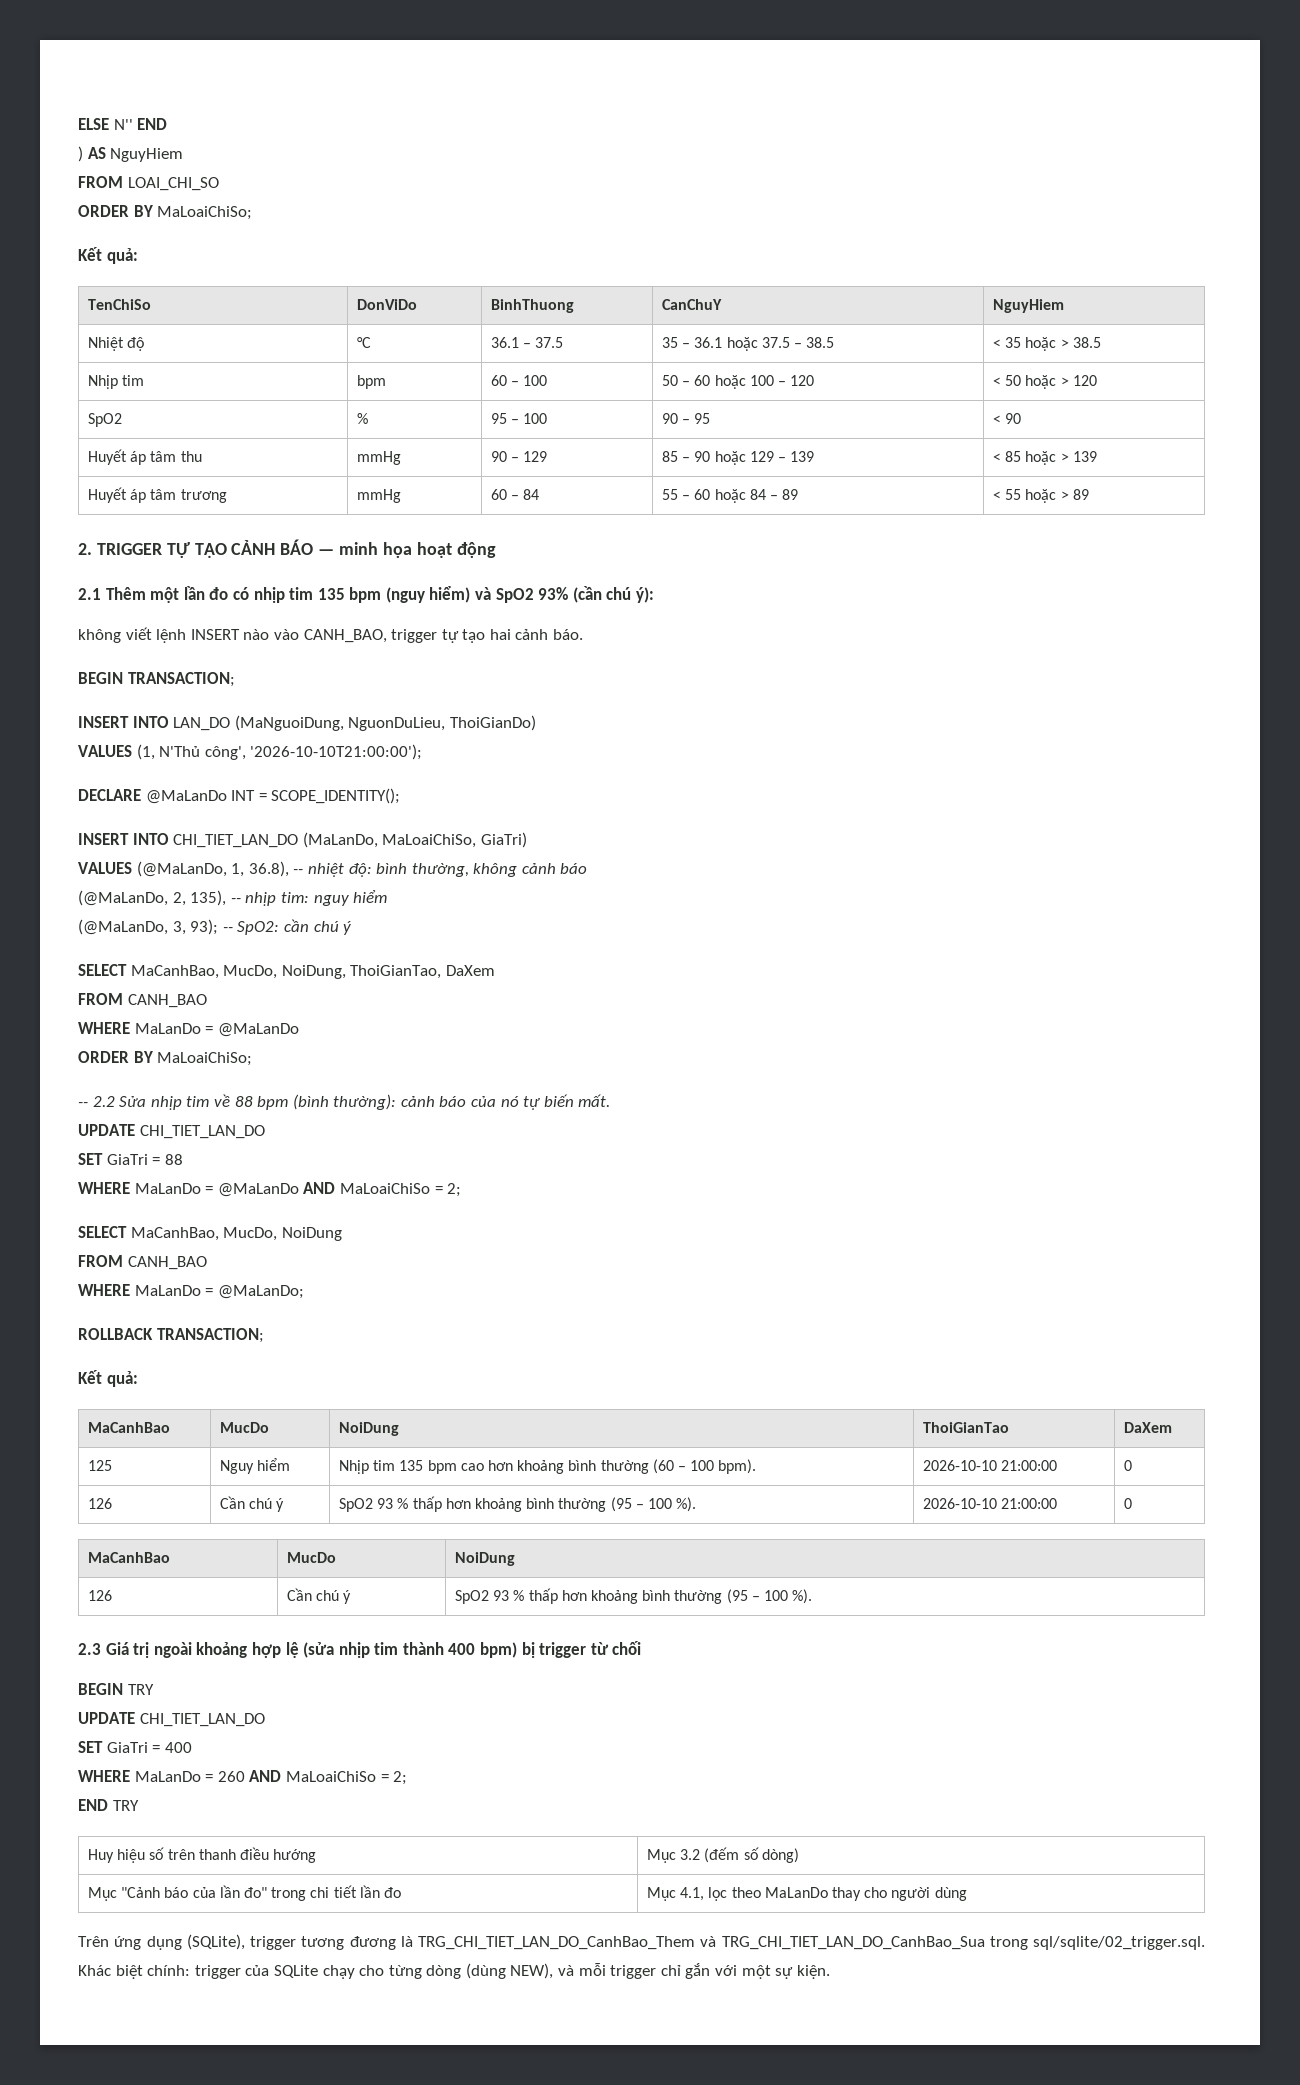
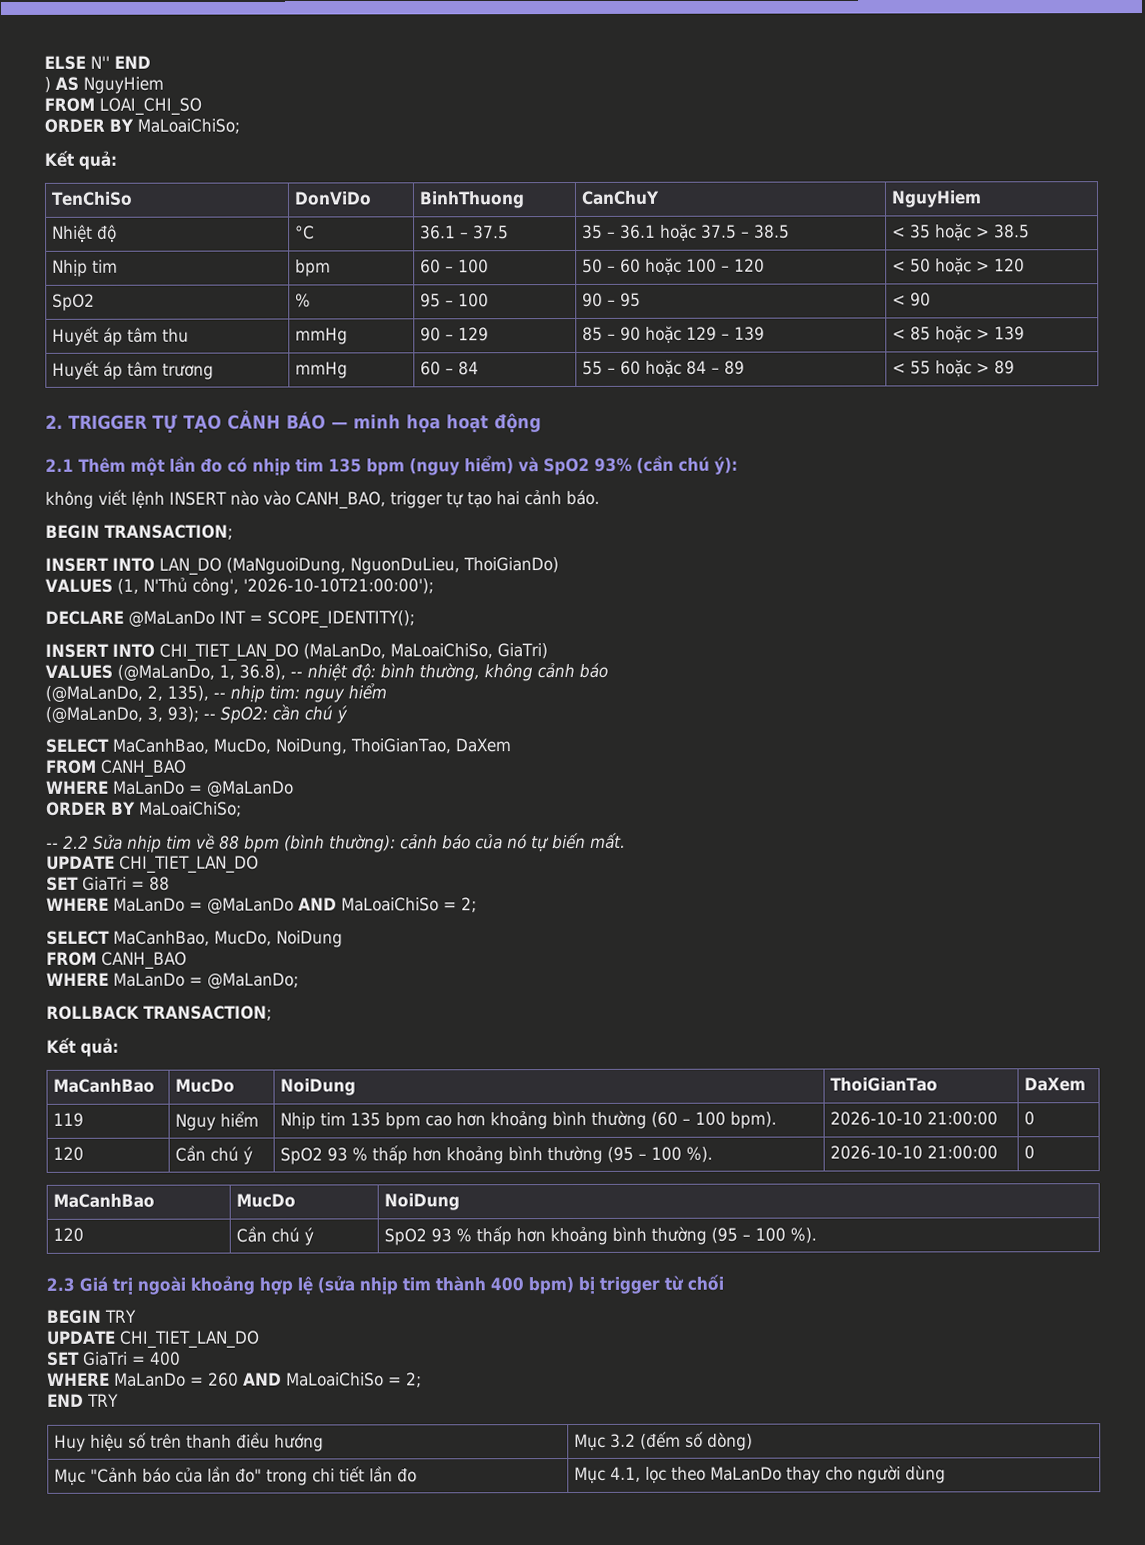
- 125 | Nguy hiểm | Nhịp tim 135 bpm cao hơn khoảng bình thường (60 – 100 bpm). | 2026-10-10 21:00:00 | 0
+ 119 | Nguy hiểm | Nhịp tim 135 bpm cao hơn khoảng bình thường (60 – 100 bpm). | 2026-10-10 21:00:00 | 0
- 126 | Cần chú ý | SpO2 93 % thấp hơn khoảng bình thường (95 – 100 %). | 2026-10-10 21:00:00 | 0
+ 120 | Cần chú ý | SpO2 93 % thấp hơn khoảng bình thường (95 – 100 %). | 2026-10-10 21:00:00 | 0
  MaCanhBao | MucDo | NoiDung
- 126 | Cần chú ý | SpO2 93 % thấp hơn khoảng bình thường (95 – 100 %).
+ 120 | Cần chú ý | SpO2 93 % thấp hơn khoảng bình thường (95 – 100 %).
- Trên ứng dụng (SQLite), trigger tương đương là TRG_CHI_TIET_LAN_DO_CanhBao_Them và TRG_CHI_TIET_LAN_DO_CanhBao_Sua trong sql/sqlite/02_trigger.sql. Khác biệt chính: trigger của SQLite chạy cho từng dòng (dùng NEW), và mỗi trigger chỉ gắn với một sự kiện.

